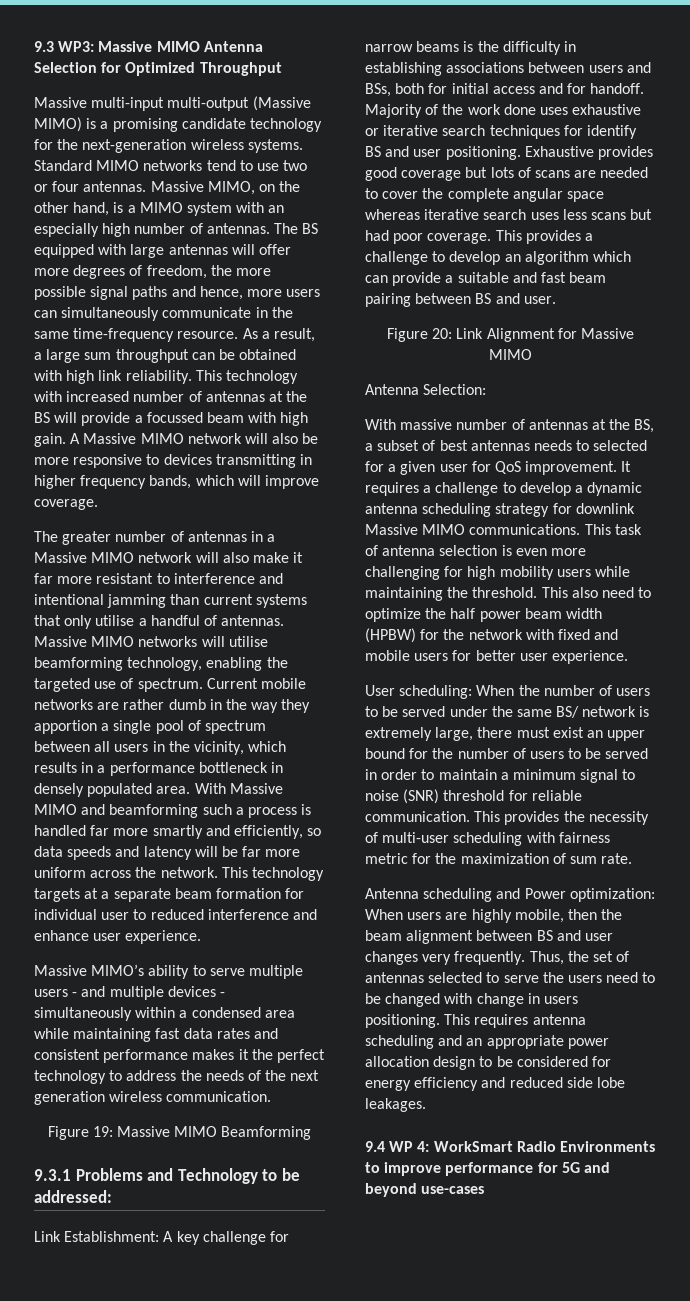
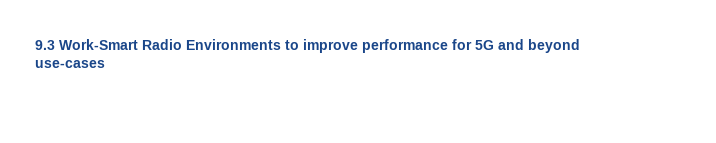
- 9.3 WP3: Massive MIMO Antenna Selection for Optimized Throughput
- Massive multi-input multi-output (Massive MIMO) is a promising candidate technology for the next-generation wireless systems. Standard MIMO networks tend to use two or four antennas. Massive MIMO, on the other hand, is a MIMO system with an especially high number of antennas. The BS equipped with large antennas will offer more degrees of freedom, the more possible signal paths and hence, more users can simultaneously communicate in the same time-frequency resource. As a result, a large sum throughput can be obtained with high link reliability. This technology with increased number of antennas at the BS will provide a focussed beam with high gain. A Massive MIMO network will also be more responsive to devices transmitting in higher frequency bands, which will improve coverage.
- The greater number of antennas in a Massive MIMO network will also make it far more resistant to interference and intentional jamming than current systems that only utilise a handful of antennas. Massive MIMO networks will utilise beamforming technology, enabling the targeted use of spectrum. Current mobile networks are rather dumb in the way they apportion a single pool of spectrum between all users in the vicinity, which results in a performance bottleneck in densely populated area. With Massive MIMO and beamforming such a process is handled far more smartly and efficiently, so data speeds and latency will be far more uniform across the network. This technology targets at a separate beam formation for individual user to reduced interference and enhance user experience.
- Massive MIMO’s ability to serve multiple users - and multiple devices - simultaneously within a condensed area while maintaining fast data rates and consistent performance makes it the perfect technology to address the needs of the next generation wireless communication.
- Figure 19: Massive MIMO Beamforming
- 9.3.1 Problems and Technology to be addressed:
- Link Establishment: A key challenge for narrow beams is the difficulty in establishing associations between users and BSs, both for initial access and for handoff. Majority of the work done uses exhaustive or iterative search techniques for identify BS and user positioning. Exhaustive provides good coverage but lots of scans are needed to cover the complete angular space whereas iterative search uses less scans but had poor coverage. This provides a challenge to develop an algorithm which can provide a suitable and fast beam pairing between BS and user.
- Figure 20: Link Alignment for Massive MIMO
- Antenna Selection:
- With massive number of antennas at the BS, a subset of best antennas needs to selected for a given user for QoS improvement. It requires a challenge to develop a dynamic antenna scheduling strategy for downlink Massive MIMO communications. This task of antenna selection is even more challenging for high mobility users while maintaining the threshold. This also need to optimize the half power beam width (HPBW) for the network with fixed and mobile users for better user experience.
- User scheduling: When the number of users to be served under the same BS/ network is extremely large, there must exist an upper bound for the number of users to be served in order to maintain a minimum signal to noise (SNR) threshold for reliable communication. This provides the necessity of multi-user scheduling with fairness metric for the maximization of sum rate.
- Antenna scheduling and Power optimization: When users are highly mobile, then the beam alignment between BS and user changes very frequently. Thus, the set of antennas selected to serve the users need to be changed with change in users positioning. This requires antenna scheduling and an appropriate power allocation design to be considered for energy efficiency and reduced side lobe leakages.
- 9.4 WP 4: WorkSmart Radio Environments to improve performance for 5G and beyond use-cases
+ 9.3 Work-Smart Radio Environments to improve performance for 5G and beyond use-cases

